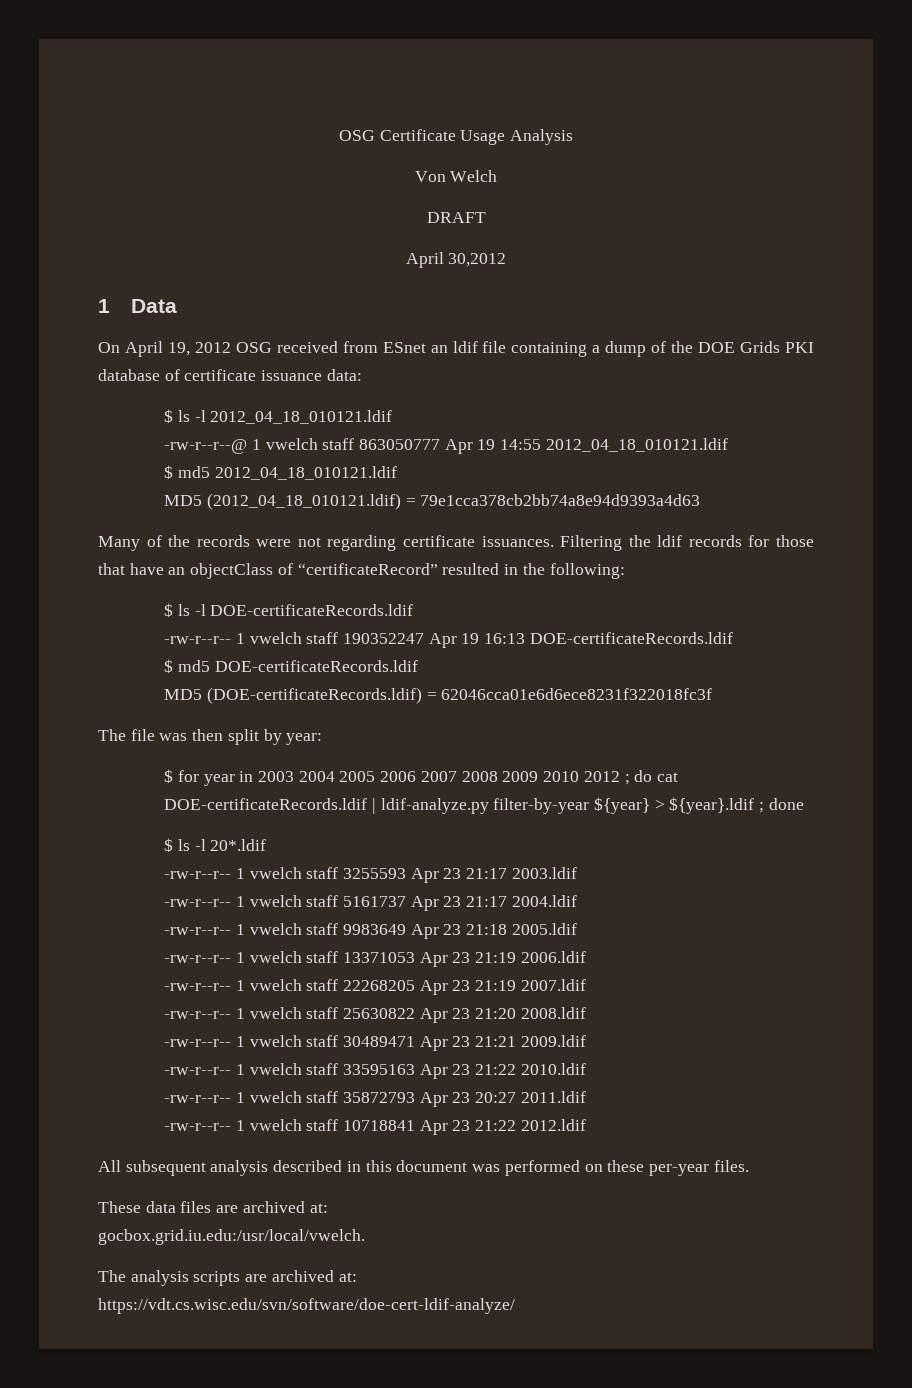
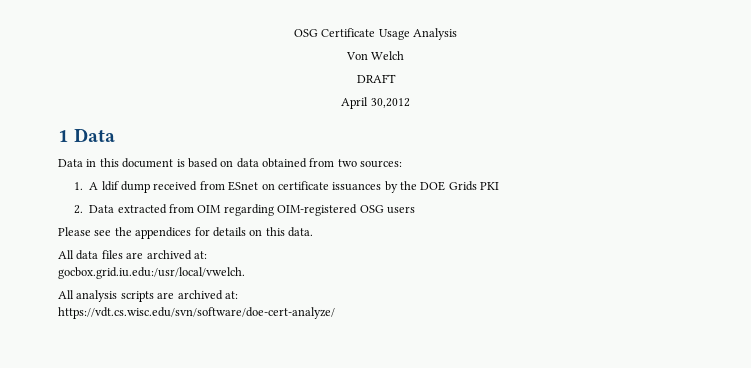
- On April 19, 2012 OSG received from ESnet an ldif file containing a dump of the DOE Grids PKI database of certificate issuance data:
- $ ls -l 2012_04_18_010121.ldif
- -rw-r--r--@ 1 vwelch staff 863050777 Apr 19 14:55 2012_04_18_010121.ldif
- $ md5 2012_04_18_010121.ldif
- MD5 (2012_04_18_010121.ldif) = 79e1cca378cb2bb74a8e94d9393a4d63
- Many of the records were not regarding certificate issuances. Filtering the ldif records for those that have an objectClass of “certificateRecord” resulted in the following:
- $ ls -l DOE-certificateRecords.ldif
- -rw-r--r-- 1 vwelch staff 190352247 Apr 19 16:13 DOE-certificateRecords.ldif
- $ md5 DOE-certificateRecords.ldif
- MD5 (DOE-certificateRecords.ldif) = 62046cca01e6d6ece8231f322018fc3f
- The file was then split by year:
- $ for year in 2003 2004 2005 2006 2007 2008 2009 2010 2012 ; do cat DOE-certificateRecords.ldif | ldif-analyze.py filter-by-year ${year} > ${year}.ldif ; done
- $ ls -l 20*.ldif
- -rw-r--r-- 1 vwelch staff 3255593 Apr 23 21:17 2003.ldif
- -rw-r--r-- 1 vwelch staff 5161737 Apr 23 21:17 2004.ldif
- -rw-r--r-- 1 vwelch staff 9983649 Apr 23 21:18 2005.ldif
- -rw-r--r-- 1 vwelch staff 13371053 Apr 23 21:19 2006.ldif
- -rw-r--r-- 1 vwelch staff 22268205 Apr 23 21:19 2007.ldif
- -rw-r--r-- 1 vwelch staff 25630822 Apr 23 21:20 2008.ldif
- -rw-r--r-- 1 vwelch staff 30489471 Apr 23 21:21 2009.ldif
- -rw-r--r-- 1 vwelch staff 33595163 Apr 23 21:22 2010.ldif
- -rw-r--r-- 1 vwelch staff 35872793 Apr 23 20:27 2011.ldif
- -rw-r--r-- 1 vwelch staff 10718841 Apr 23 21:22 2012.ldif
- All subsequent analysis described in this document was performed on these per-year files.
- These data files are archived at:
+ Data in this document is based on data obtained from two sources:
+ 1. A ldif dump received from ESnet on certificate issuances by the DOE Grids PKI
+ 2. Data extracted from OIM regarding OIM-registered OSG users
+ Please see the appendices for details on this data.
+ All data files are archived at:
- The analysis scripts are archived at:
+ All analysis scripts are archived at:
- https://vdt.cs.wisc.edu/svn/software/doe-cert-ldif-analyze/
+ https://vdt.cs.wisc.edu/svn/software/doe-cert-analyze/

